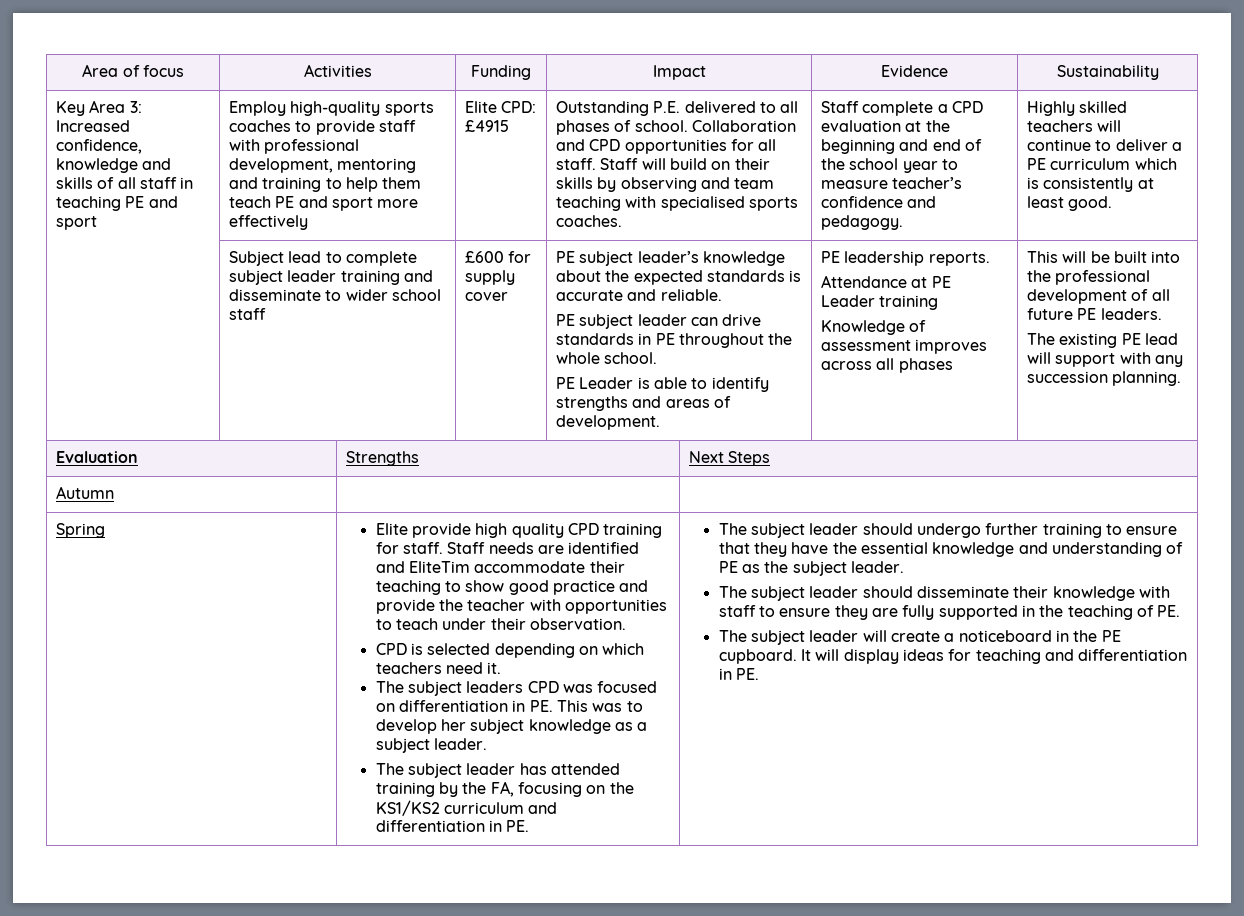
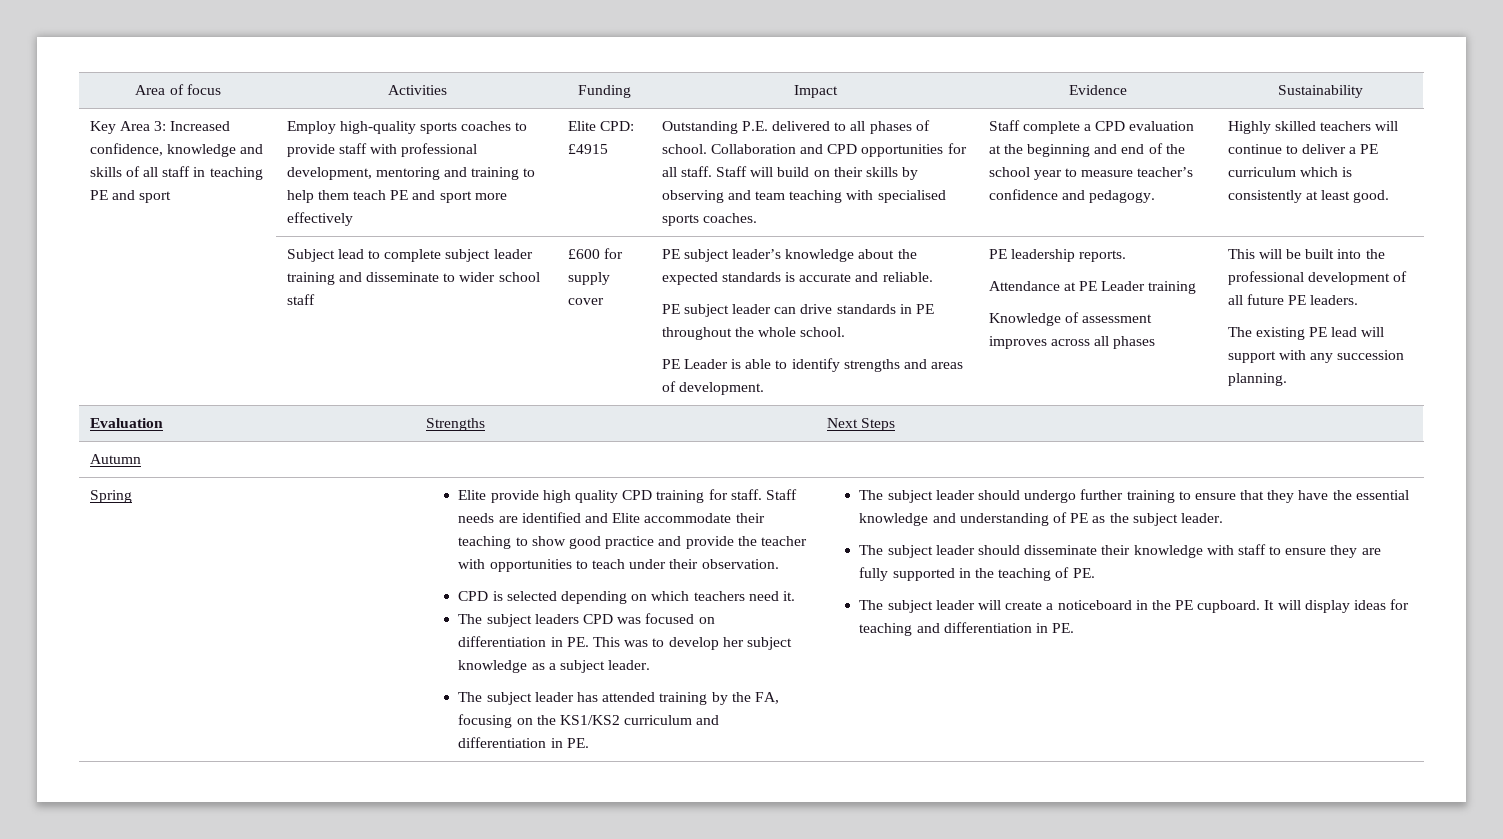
- Staff needs are identified and EliteTim accommodate their teaching to show good practice and provide the teacher with opportunities to teach under their observation.
+ Staff needs are identified and Elite accommodate their teaching to show good practice and provide the teacher with opportunities to teach under their observation.

